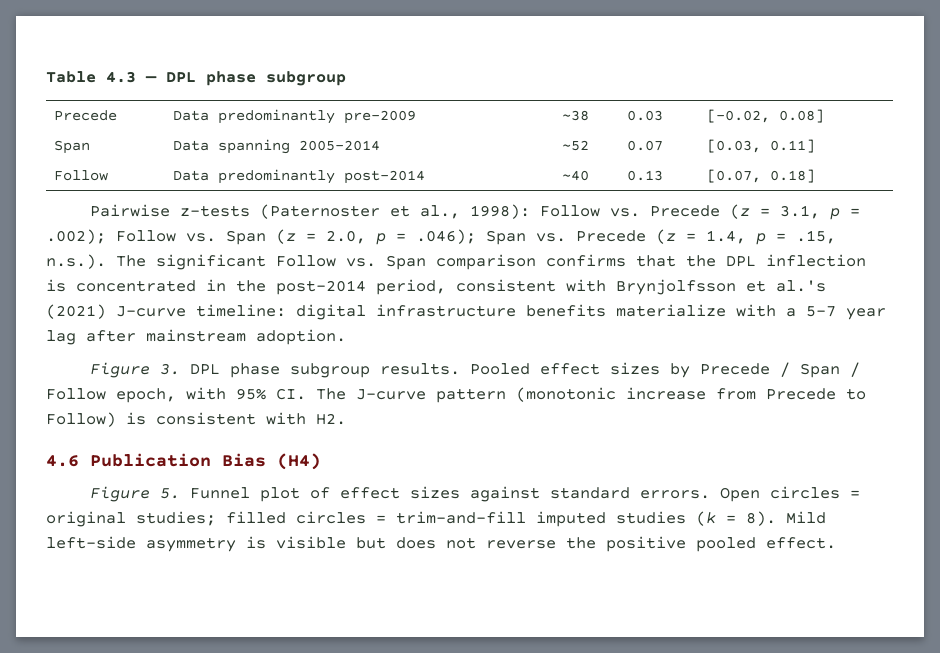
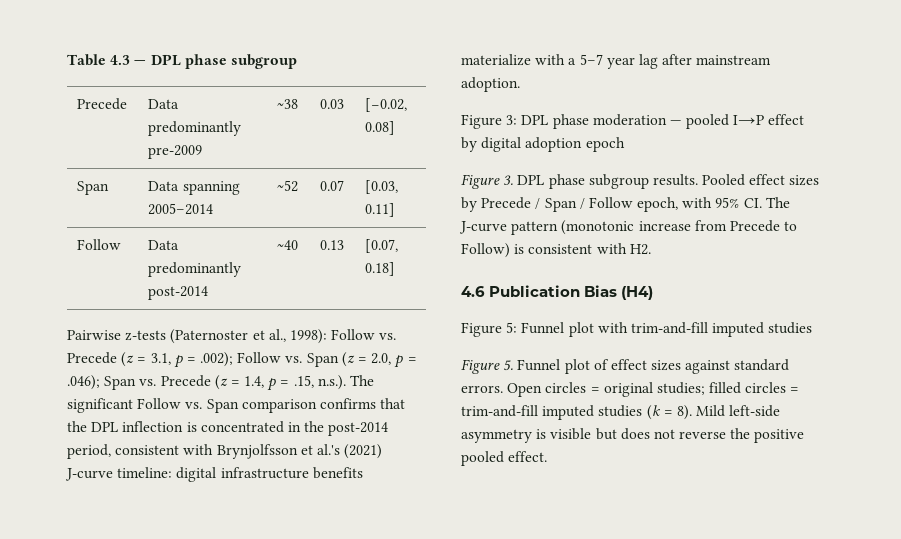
+ Figure 3: DPL phase moderation — pooled I→P effect by digital adoption epoch
+ Figure 5: Funnel plot with trim-and-fill imputed studies

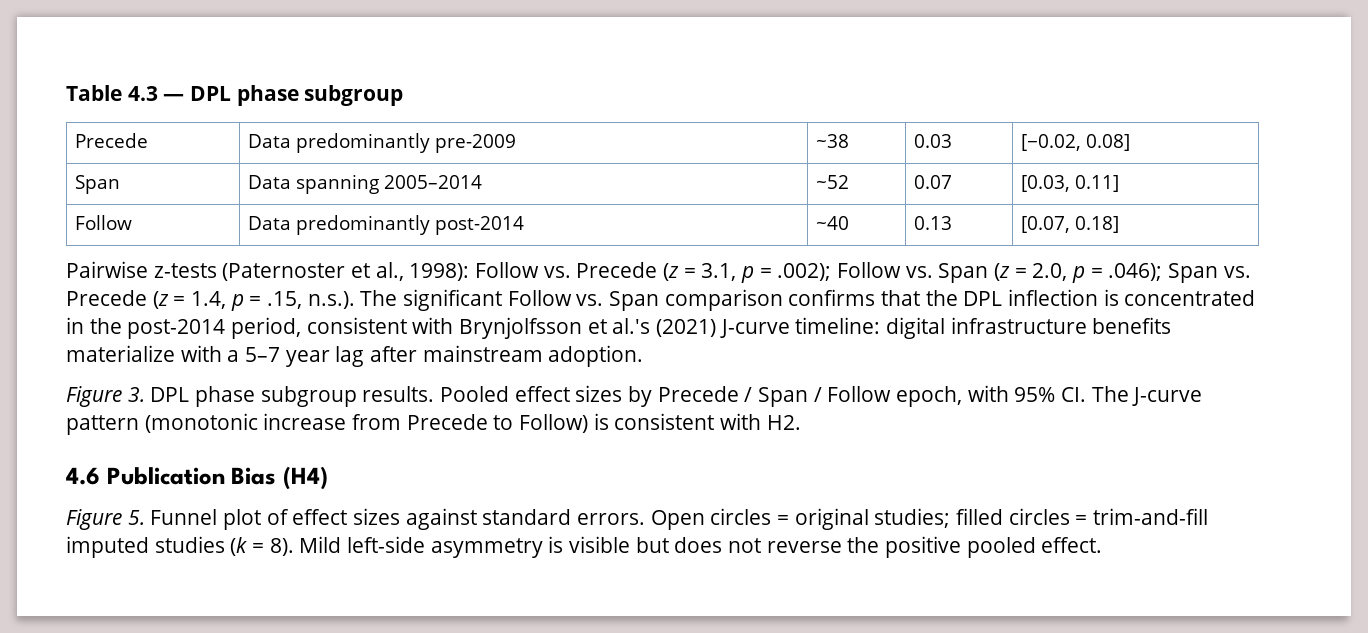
- Figure 3: DPL phase moderation — pooled I→P effect by digital adoption epoch
- Figure 5: Funnel plot with trim-and-fill imputed studies

